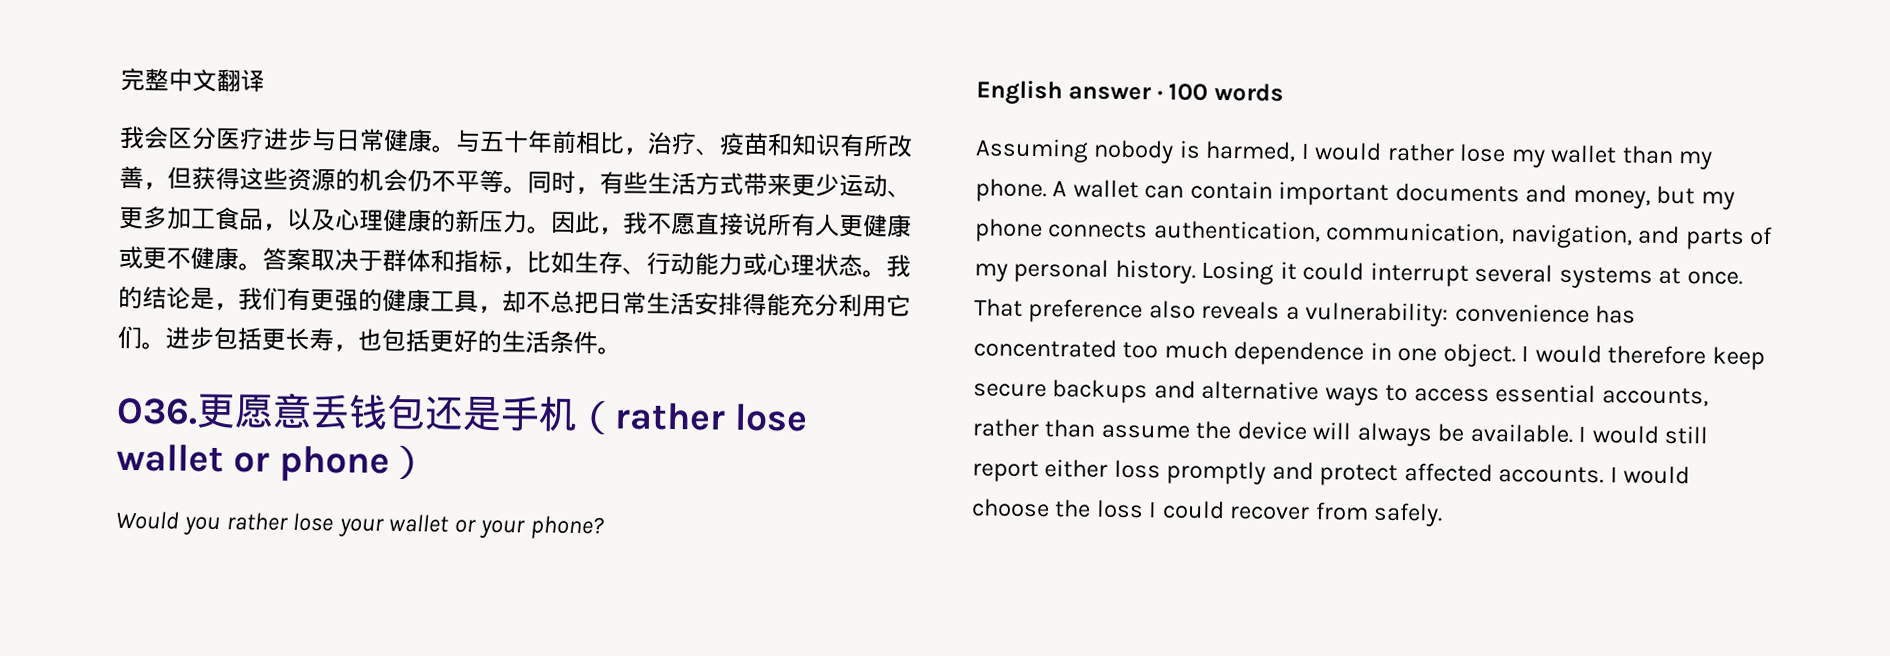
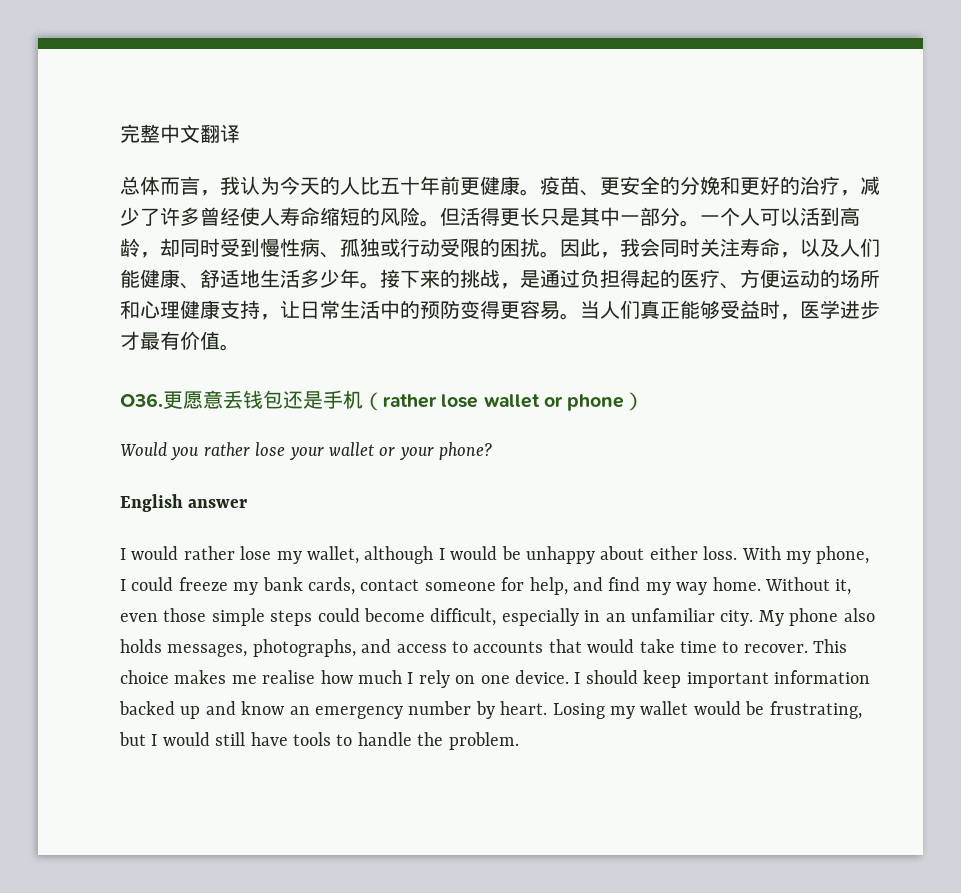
- 我会区分医疗进步与日常健康。与五十年前相比，治疗、疫苗和知识有所改善，但获得这些资源的机会仍不平等。同时，有些生活方式带来更少运动、更多加工食品，以及心理健康的新压力。因此，我不愿直接说所有人更健康或更不健康。答案取决于群体和指标，比如生存、行动能力或心理状态。我的结论是，我们有更强的健康工具，却不总把日常生活安排得能充分利用它们。进步包括更长寿，也包括更好的生活条件。
+ 总体而言，我认为今天的人比五十年前更健康。疫苗、更安全的分娩和更好的治疗，减少了许多曾经使人寿命缩短的风险。但活得更长只是其中一部分。一个人可以活到高龄，却同时受到慢性病、孤独或行动受限的困扰。因此，我会同时关注寿命，以及人们能健康、舒适地生活多少年。接下来的挑战，是通过负担得起的医疗、方便运动的场所和心理健康支持，让日常生活中的预防变得更容易。当人们真正能够受益时，医学进步才最有价值。
- English answer · 100 words
- Assuming nobody is harmed, I would rather lose my wallet than my phone. A wallet can contain important documents and money, but my phone connects authentication, communication, navigation, and parts of my personal history. Losing it could interrupt several systems at once. That preference also reveals a vulnerability: convenience has concentrated too much dependence in one object. I would therefore keep secure backups and alternative ways to access essential accounts, rather than assume the device will always be available. I would still report either loss promptly and protect affected accounts. I would choose the loss I could recover from safely.
+ English answer
+ I would rather lose my wallet, although I would be unhappy about either loss. With my phone, I could freeze my bank cards, contact someone for help, and find my way home. Without it, even those simple steps could become difficult, especially in an unfamiliar city. My phone also holds messages, photographs, and access to accounts that would take time to recover. This choice makes me realise how much I rely on one device. I should keep important information backed up and know an emergency number by heart. Losing my wallet would be frustrating, but I would still have tools to handle the problem.

